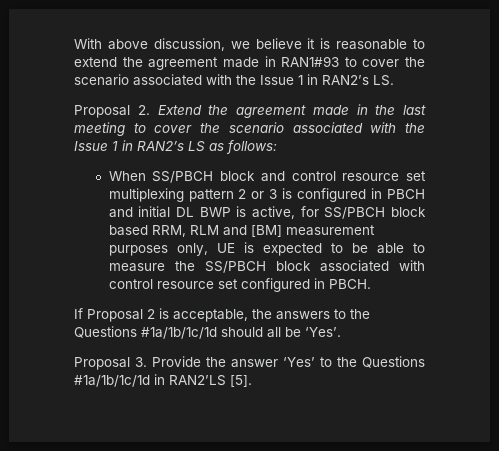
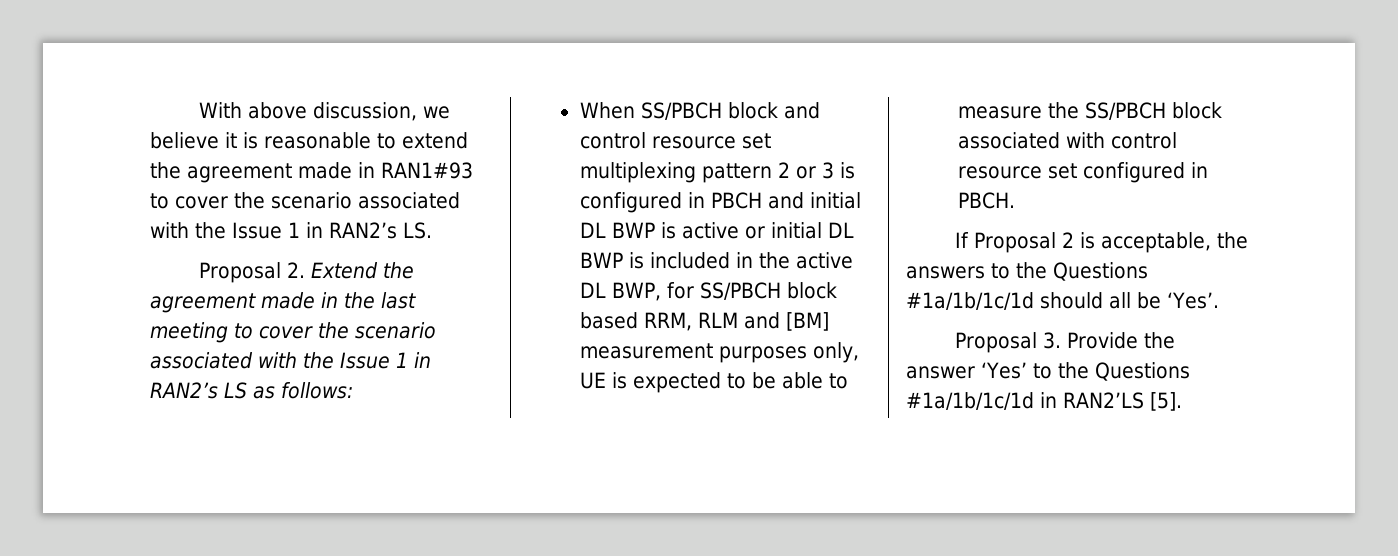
- When SS/PBCH block and control resource set multiplexing pattern 2 or 3 is configured in PBCH and initial DL BWP is active, for SS/PBCH block based RRM, RLM and [BM] measurement purposes only, UE is expected to be able to measure the SS/PBCH block associated with control resource set configured in PBCH.
+ When SS/PBCH block and control resource set multiplexing pattern 2 or 3 is configured in PBCH and initial DL BWP is active or initial DL BWP is included in the active DL BWP, for SS/PBCH block based RRM, RLM and [BM] measurement purposes only, UE is expected to be able to measure the SS/PBCH block associated with control resource set configured in PBCH.

